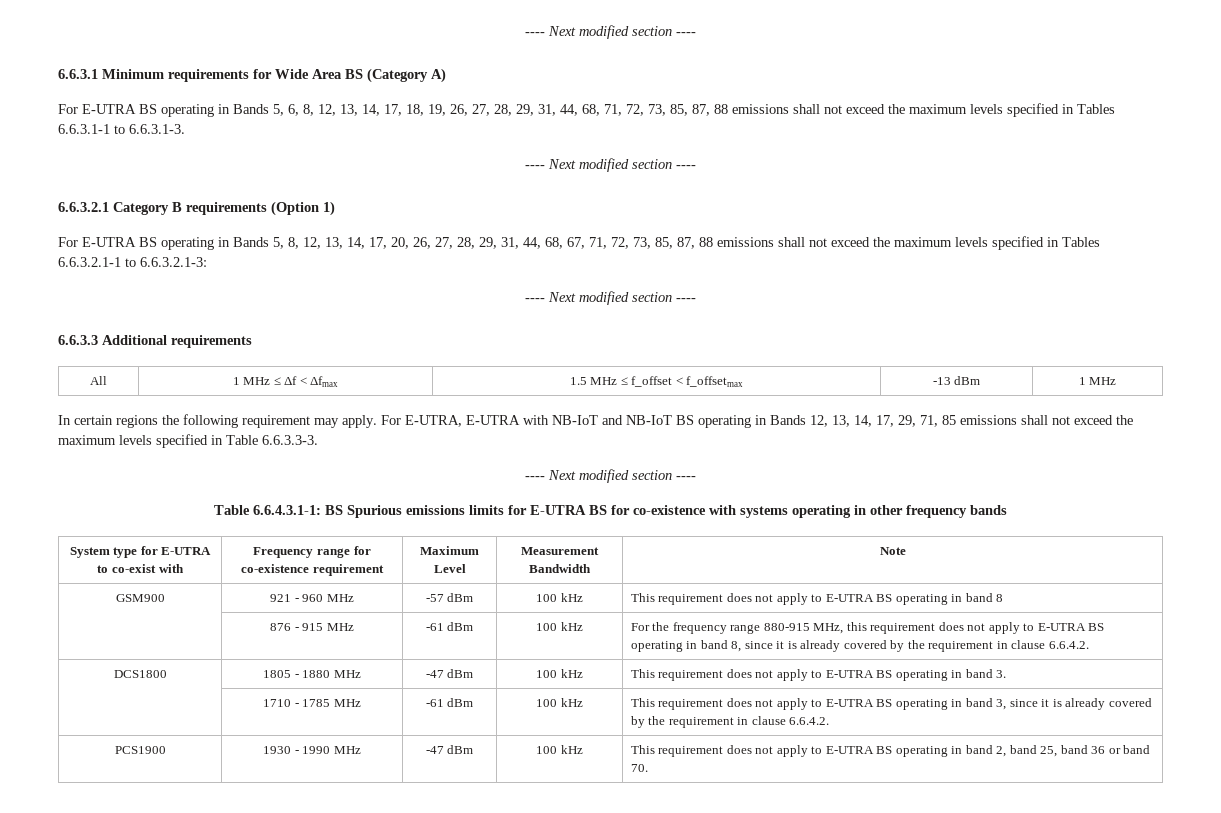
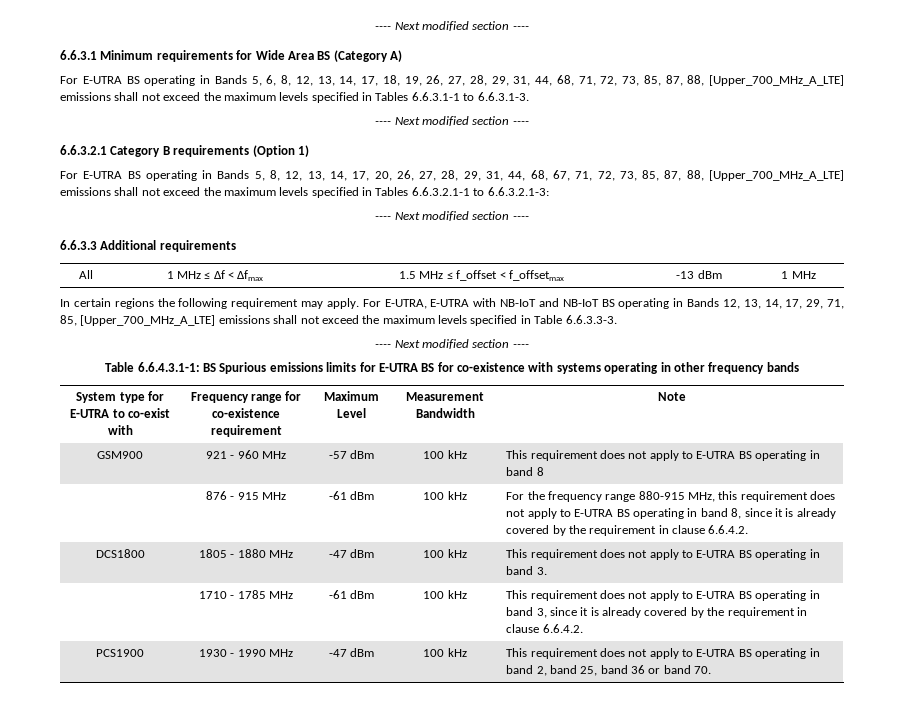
- For E-UTRA BS operating in Bands 5, 6, 8, 12, 13, 14, 17, 18, 19, 26, 27, 28, 29, 31, 44, 68, 71, 72, 73, 85, 87, 88 emissions shall not exceed the maximum levels specified in Tables 6.6.3.1-1 to 6.6.3.1-3.
+ For E-UTRA BS operating in Bands 5, 6, 8, 12, 13, 14, 17, 18, 19, 26, 27, 28, 29, 31, 44, 68, 71, 72, 73, 85, 87, 88, [Upper_700_MHz_A_LTE] emissions shall not exceed the maximum levels specified in Tables 6.6.3.1-1 to 6.6.3.1-3.
- For E-UTRA BS operating in Bands 5, 8, 12, 13, 14, 17, 20, 26, 27, 28, 29, 31, 44, 68, 67, 71, 72, 73, 85, 87, 88 emissions shall not exceed the maximum levels specified in Tables 6.6.3.2.1-1 to 6.6.3.2.1-3:
+ For E-UTRA BS operating in Bands 5, 8, 12, 13, 14, 17, 20, 26, 27, 28, 29, 31, 44, 68, 67, 71, 72, 73, 85, 87, 88, [Upper_700_MHz_A_LTE] emissions shall not exceed the maximum levels specified in Tables 6.6.3.2.1-1 to 6.6.3.2.1-3:
- For E-UTRA, E-UTRA with NB-IoT and NB-IoT BS operating in Bands 12, 13, 14, 17, 29, 71, 85 emissions shall not exceed the maximum levels specified in Table 6.6.3.3-3.
+ For E-UTRA, E-UTRA with NB-IoT and NB-IoT BS operating in Bands 12, 13, 14, 17, 29, 71, 85, [Upper_700_MHz_A_LTE] emissions shall not exceed the maximum levels specified in Table 6.6.3.3-3.

